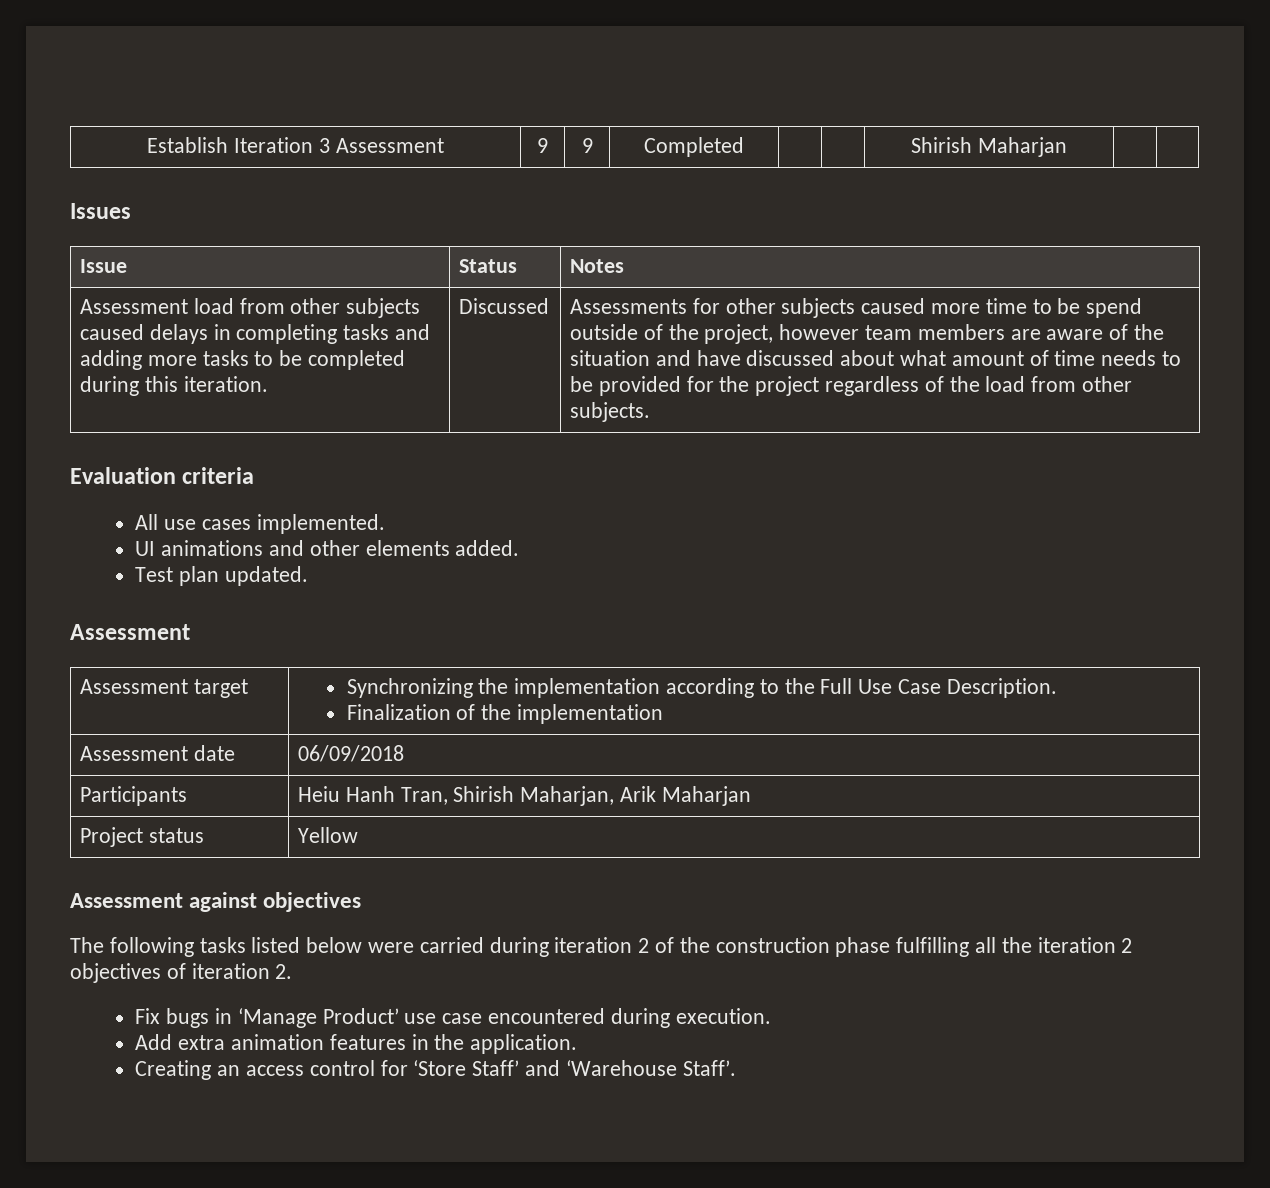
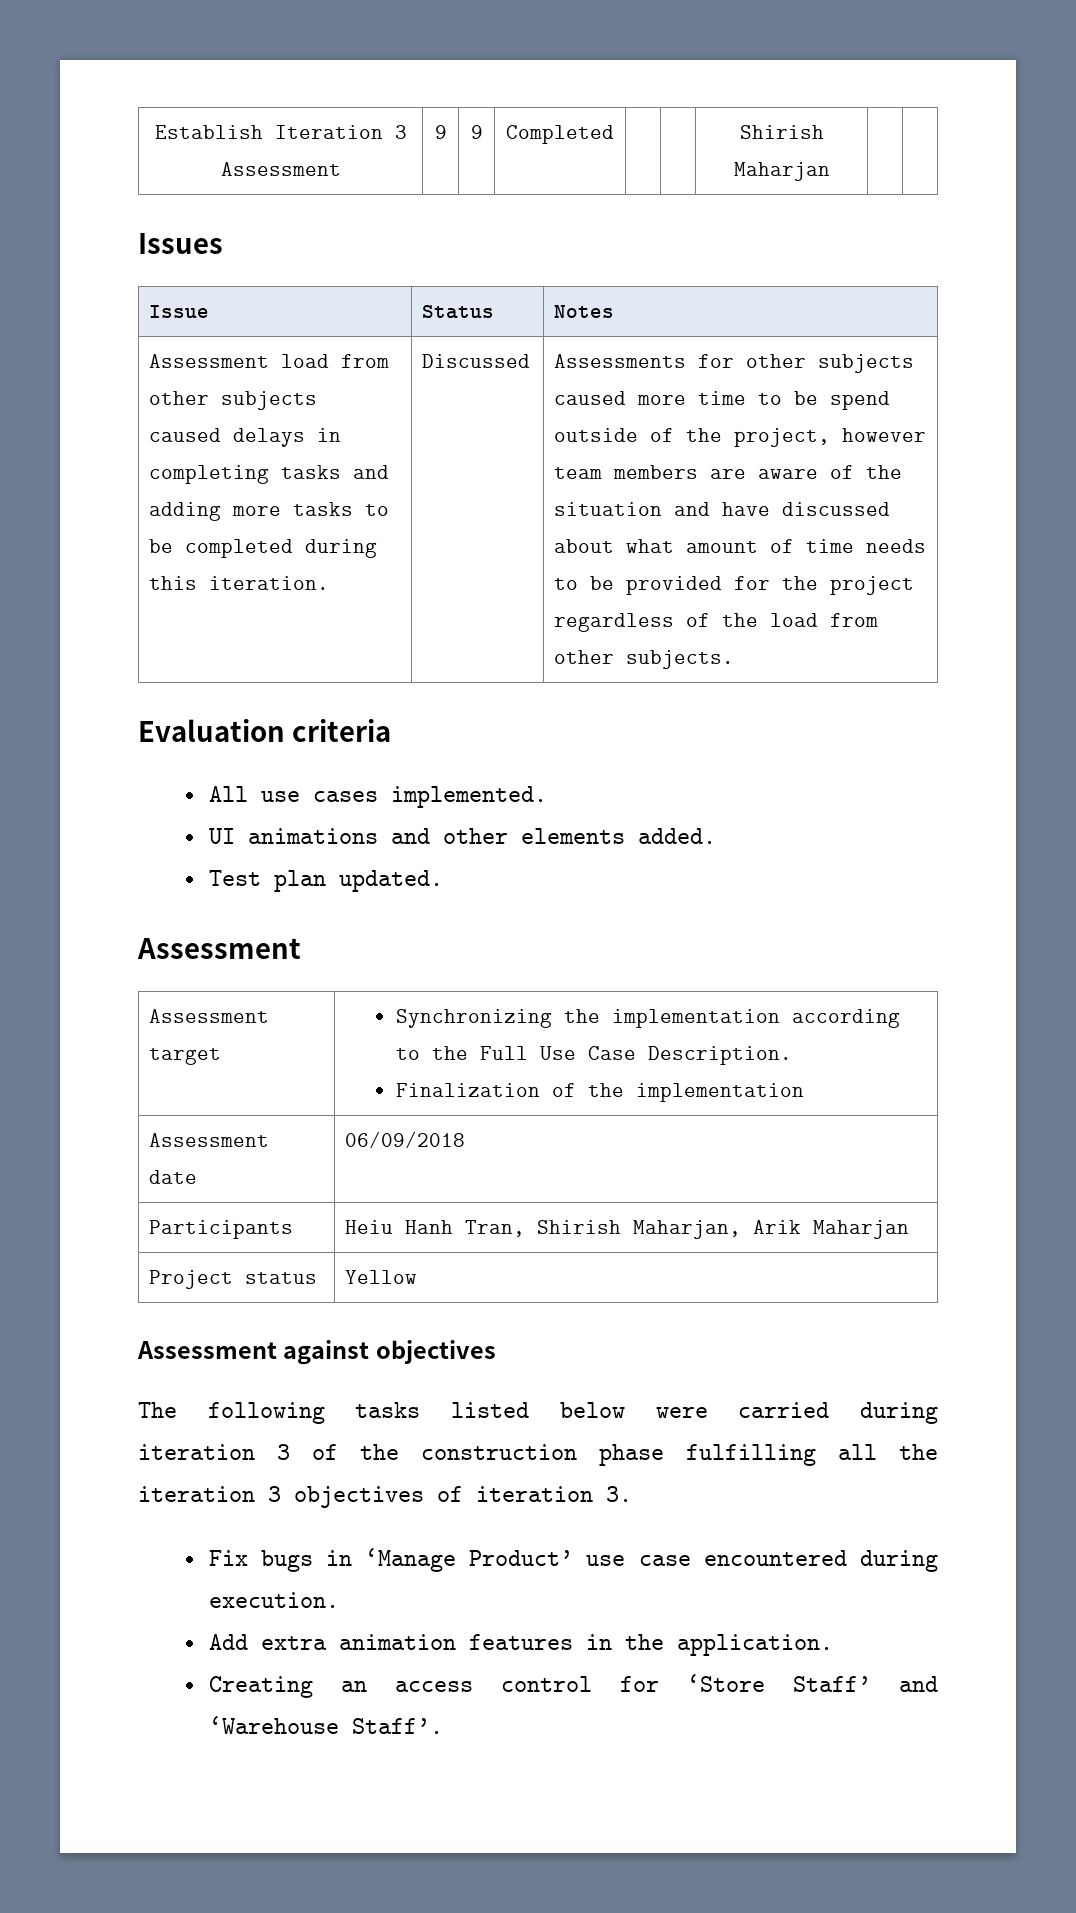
- The following tasks listed below were carried during iteration 2 of the construction phase fulfilling all the iteration 2 objectives of iteration 2.
+ The following tasks listed below were carried during iteration 3 of the construction phase fulfilling all the iteration 3 objectives of iteration 3.

